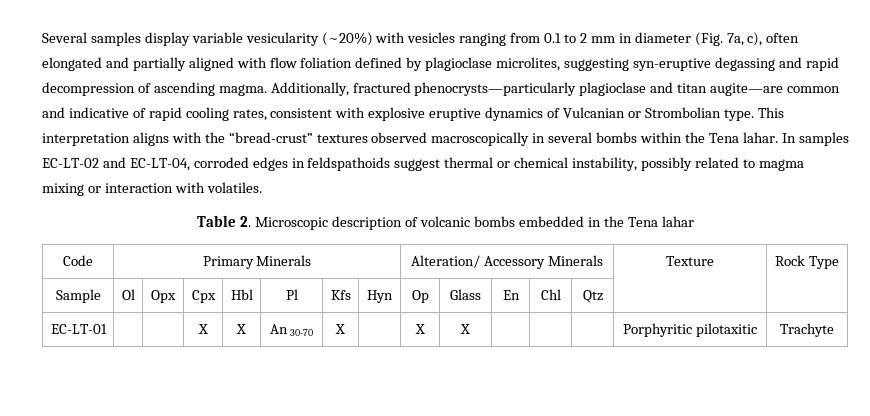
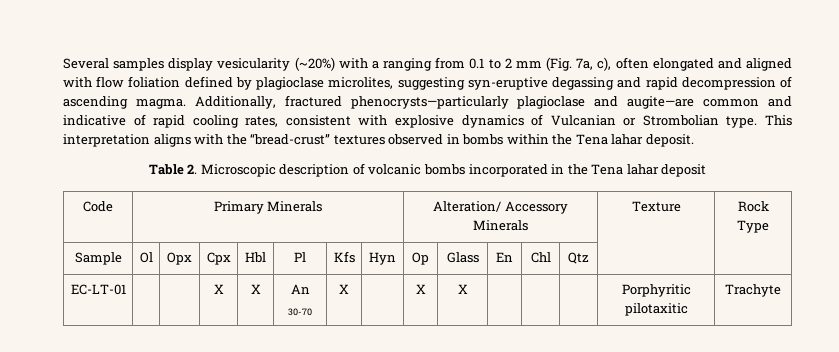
- Several samples display variable vesicularity (~20%) with vesicles ranging from 0.1 to 2 mm in diameter (Fig. 7a, c), often elongated and partially aligned with flow foliation defined by plagioclase microlites, suggesting syn-eruptive degassing and rapid decompression of ascending magma.
+ Several samples display vesicularity (~20%) with a ranging from 0.1 to 2 mm (Fig. 7a, c), often elongated and aligned with flow foliation defined by plagioclase microlites, suggesting syn-eruptive degassing and rapid decompression of ascending magma.
- Additionally, fractured phenocrysts—particularly plagioclase and titan augite—are common and indicative of rapid cooling rates, consistent with explosive eruptive dynamics of Vulcanian or Strombolian type.
+ Additionally, fractured phenocrysts—particularly plagioclase and augite—are common and indicative of rapid cooling rates, consistent with explosive dynamics of Vulcanian or Strombolian type.
- This interpretation aligns with the “bread-crust” textures observed macroscopically in several bombs within the Tena lahar. In samples EC-LT-02 and EC-LT-04, corroded edges in feldspathoids suggest thermal or chemical instability, possibly related to magma mixing or interaction with volatiles.
+ This interpretation aligns with the “bread-crust” textures observed in bombs within the Tena lahar deposit.
- Table 2. Microscopic description of volcanic bombs embedded in the Tena lahar
+ Table 2. Microscopic description of volcanic bombs incorporated in the Tena lahar deposit

